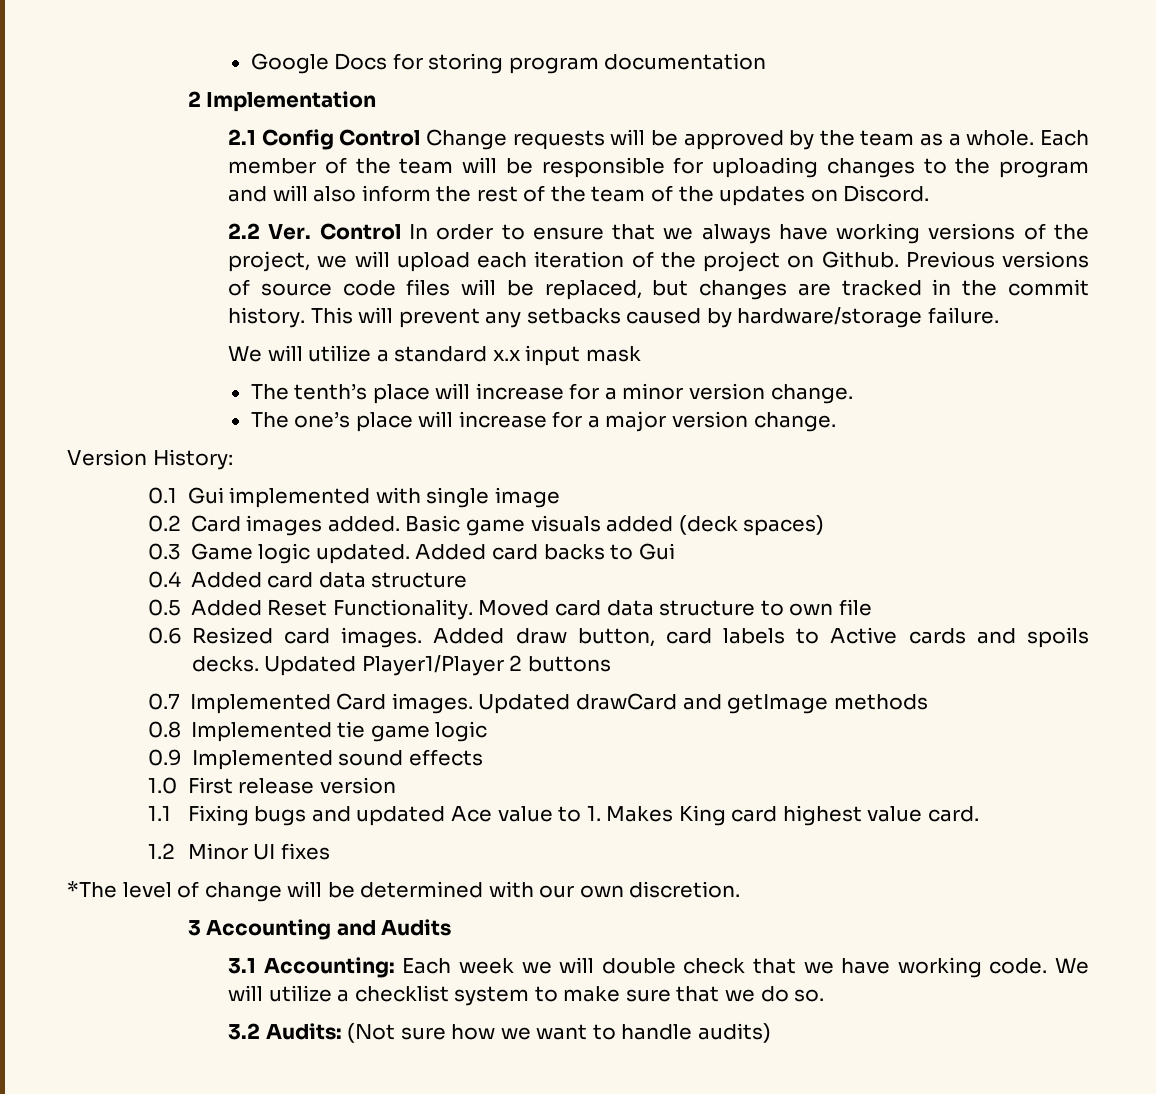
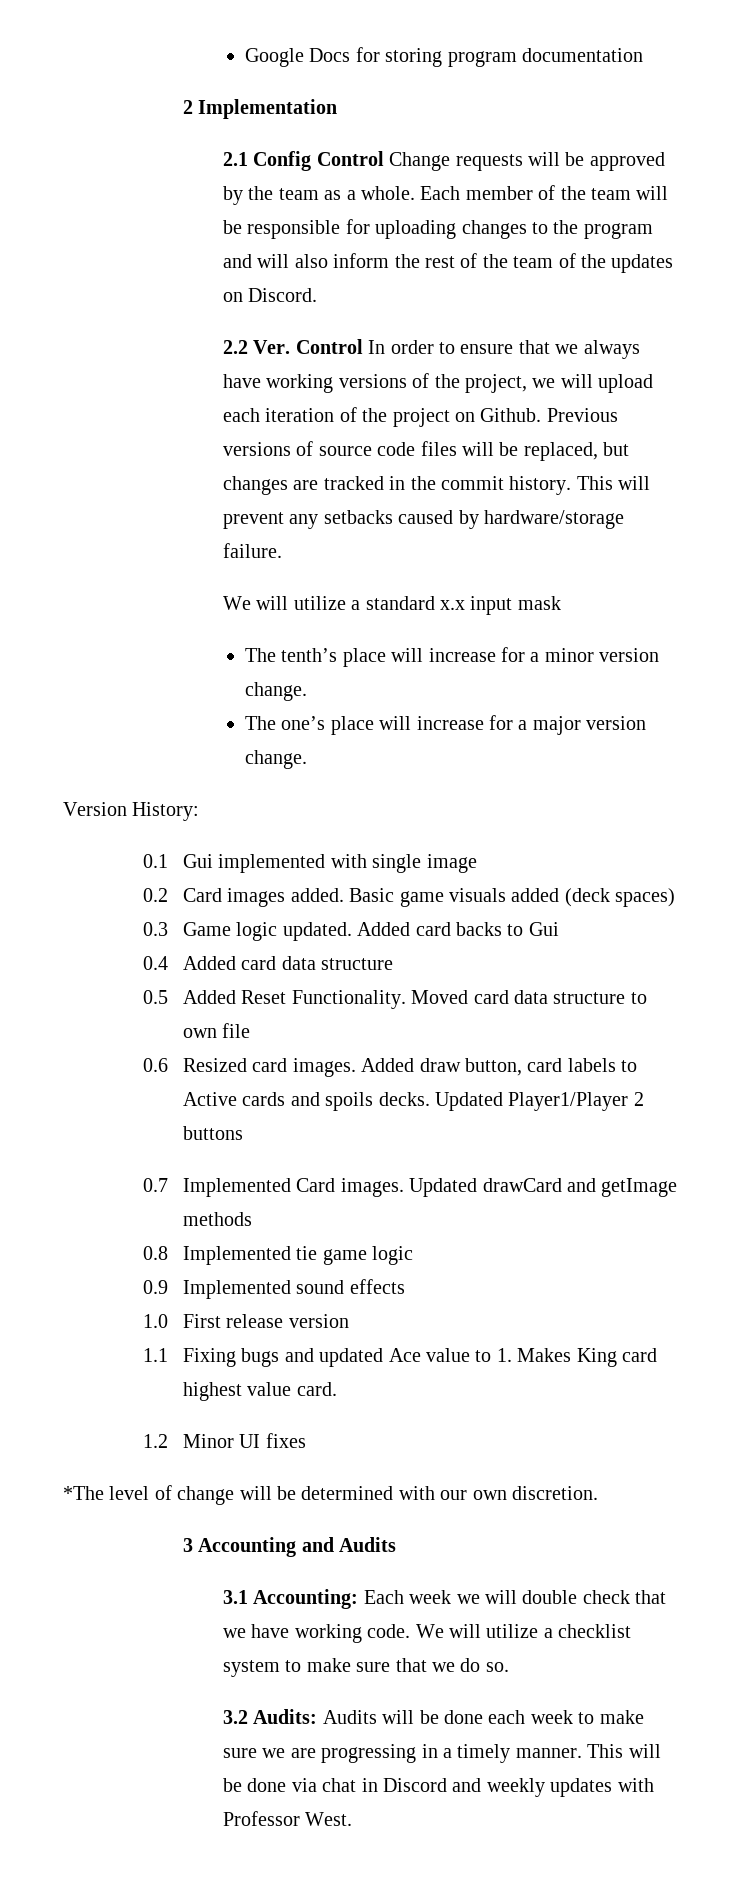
- 3.2 Audits: (Not sure how we want to handle audits)
+ 3.2 Audits: Audits will be done each week to make sure we are progressing in a timely manner. This will be done via chat in Discord and weekly updates with Professor West.

